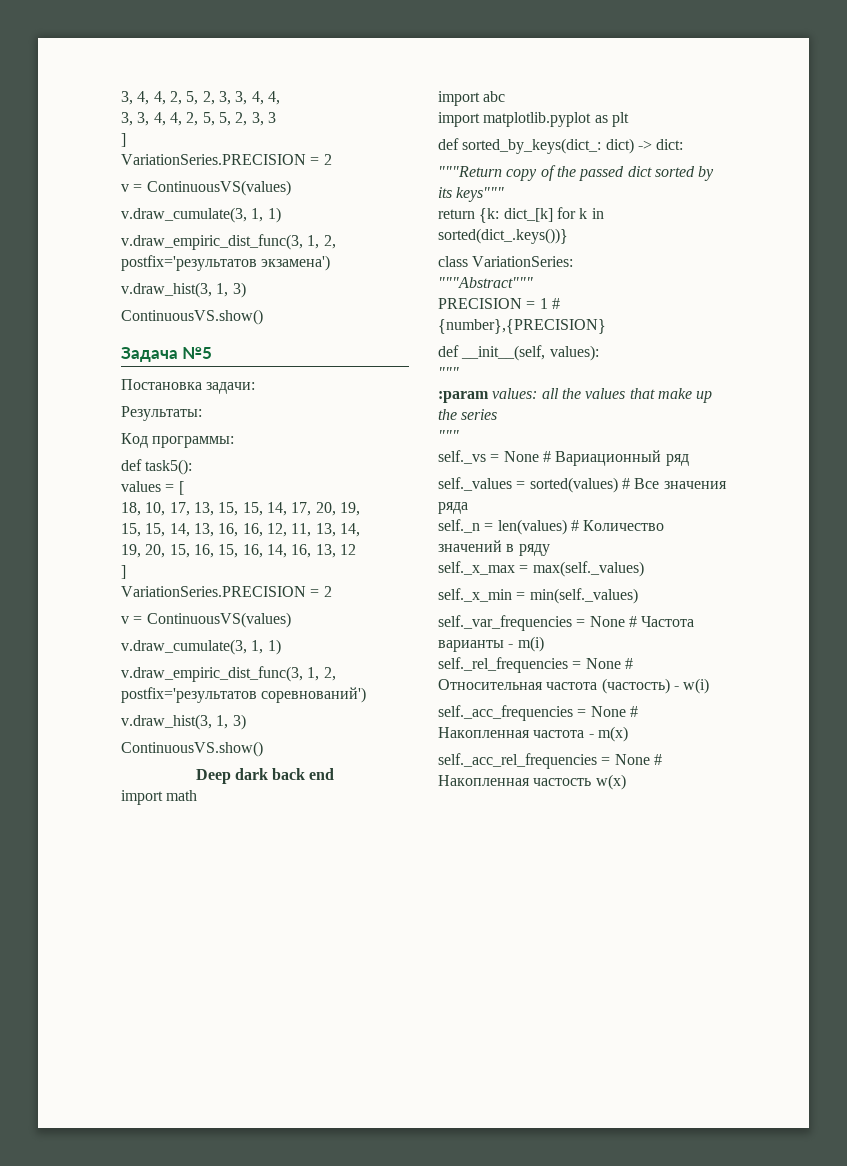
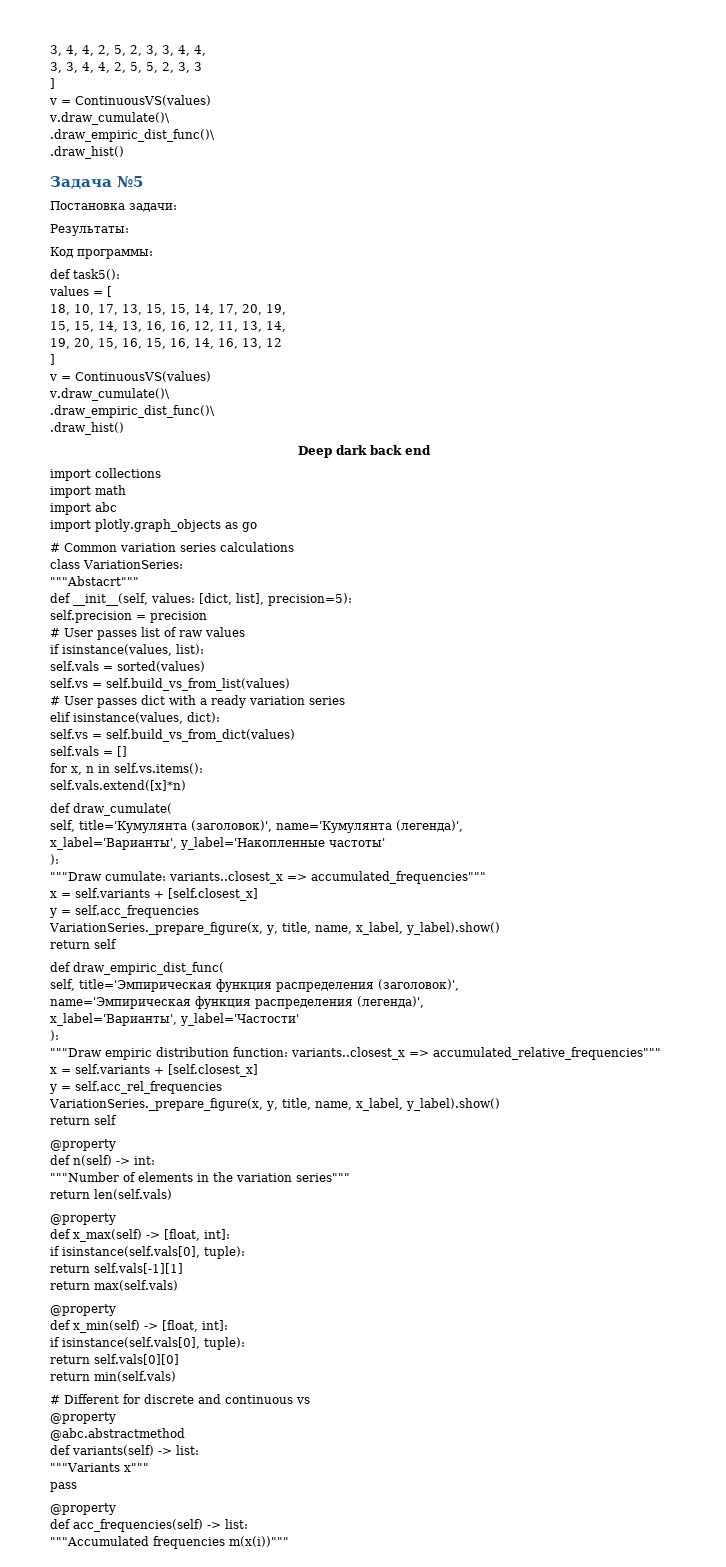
  3, 3, 4, 4, 2, 5, 5, 2, 3, 3
  ]
- VariationSeries.PRECISION = 2
  v = ContinuousVS(values)
- v.draw_cumulate(3, 1, 1)
- v.draw_empiric_dist_func(3, 1, 2, postfix='результатов экзамена')
- v.draw_hist(3, 1, 3)
- ContinuousVS.show()
+ v.draw_cumulate()\
+ .draw_empiric_dist_func()\
+ .draw_hist()
  19, 20, 15, 16, 15, 16, 14, 16, 13, 12
  ]
- VariationSeries.PRECISION = 2
  v = ContinuousVS(values)
- v.draw_cumulate(3, 1, 1)
- v.draw_empiric_dist_func(3, 1, 2, postfix='результатов соревнований')
- v.draw_hist(3, 1, 3)
- ContinuousVS.show()
+ v.draw_cumulate()\
+ .draw_empiric_dist_func()\
+ .draw_hist()
+ import collections
- import matplotlib.pyplot as plt
- def sorted_by_keys(dict_: dict) -> dict:
- """Return copy of the passed dict sorted by its keys"""
- return {k: dict_[k] for k in sorted(dict_.keys())}
+ import plotly.graph_objects as go
+ # Common variation series calculations
  class VariationSeries:
- """Abstract"""
- PRECISION = 1 # {number},{PRECISION}
- def __init__(self, values):
- """
- :param values: all the values that make up the series
- """
- self._vs = None # Вариационный ряд
- self._values = sorted(values) # Все значения ряда
- self._n = len(values) # Количество значений в ряду
- self._x_max = max(self._values)
- self._x_min = min(self._values)
- self._var_frequencies = None # Частота варианты - m(i)
- self._rel_frequencies = None # Относительная частота (частость) - w(i)
- self._acc_frequencies = None # Накопленная частота - m(x)
- self._acc_rel_frequencies = None # Накопленная частость w(x)
+ """Abstacrt"""
+ def __init__(self, values: [dict, list], precision=5):
+ self.precision = precision
+ # User passes list of raw values
+ if isinstance(values, list):
+ self.vals = sorted(values)
+ self.vs = self.build_vs_from_list(values)
+ # User passes dict with a ready variation series
+ elif isinstance(values, dict):
+ self.vs = self.build_vs_from_dict(values)
+ self.vals = []
+ for x, n in self.vs.items():
+ self.vals.extend([x]*n)
+ def draw_cumulate(
+ self, title='Кумулянта (заголовок)', name='Кумулянта (легенда)',
+ x_label='Варианты', y_label='Накопленные частоты'
+ ):
+ """Draw cumulate: variants..closest_x => accumulated_frequencies"""
+ x = self.variants + [self.closest_x]
+ y = self.acc_frequencies
+ VariationSeries._prepare_figure(x, y, title, name, x_label, y_label).show()
+ return self
+ def draw_empiric_dist_func(
+ self, title='Эмпирическая функция распределения (заголовок)',
+ name='Эмпирическая функция распределения (легенда)',
+ x_label='Варианты', y_label='Частости'
+ ):
+ """Draw empiric distribution function: variants..closest_x => accumulated_relative_frequencies"""
+ x = self.variants + [self.closest_x]
+ y = self.acc_rel_frequencies
+ VariationSeries._prepare_figure(x, y, title, name, x_label, y_label).show()
+ return self
+ @property
+ def n(self) -> int:
+ """Number of elements in the variation series"""
+ return len(self.vals)
+ @property
+ def x_max(self) -> [float, int]:
+ if isinstance(self.vals[0], tuple):
+ return self.vals[-1][1]
+ return max(self.vals)
+ @property
+ def x_min(self) -> [float, int]:
+ if isinstance(self.vals[0], tuple):
+ return self.vals[0][0]
+ return min(self.vals)
+ # Different for discrete and continuous vs
+ @property
+ @abc.abstractmethod
+ def variants(self) -> list:
+ """Variants x"""
+ pass
+ @property
+ def acc_frequencies(self) -> list:
+ """Accumulated frequencies m(x(i))"""

